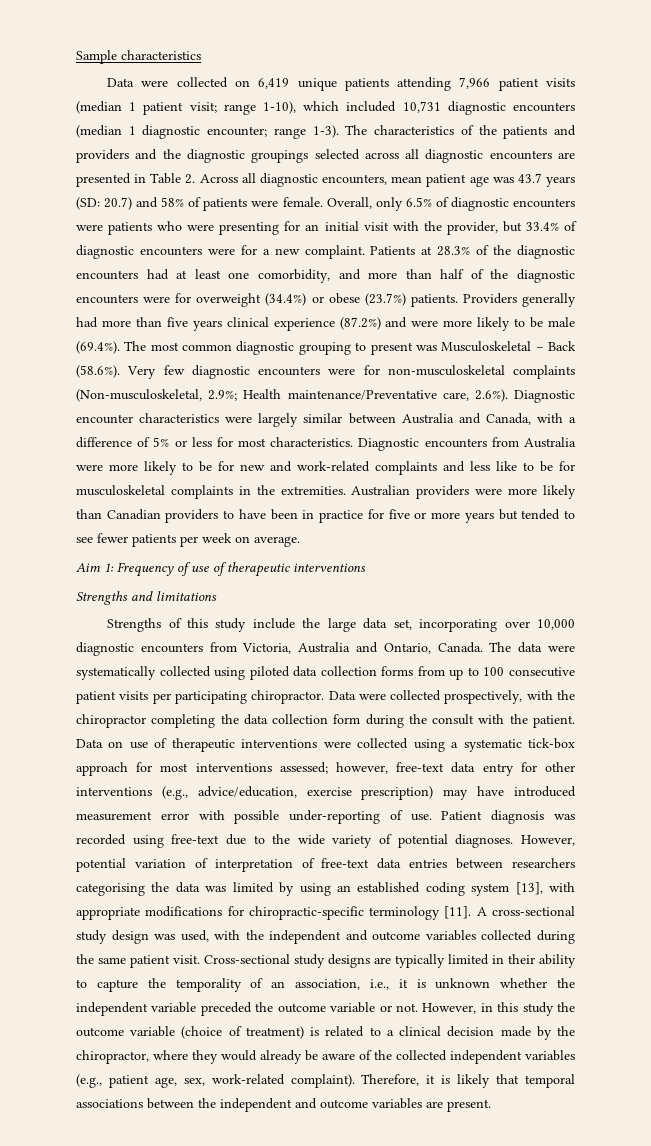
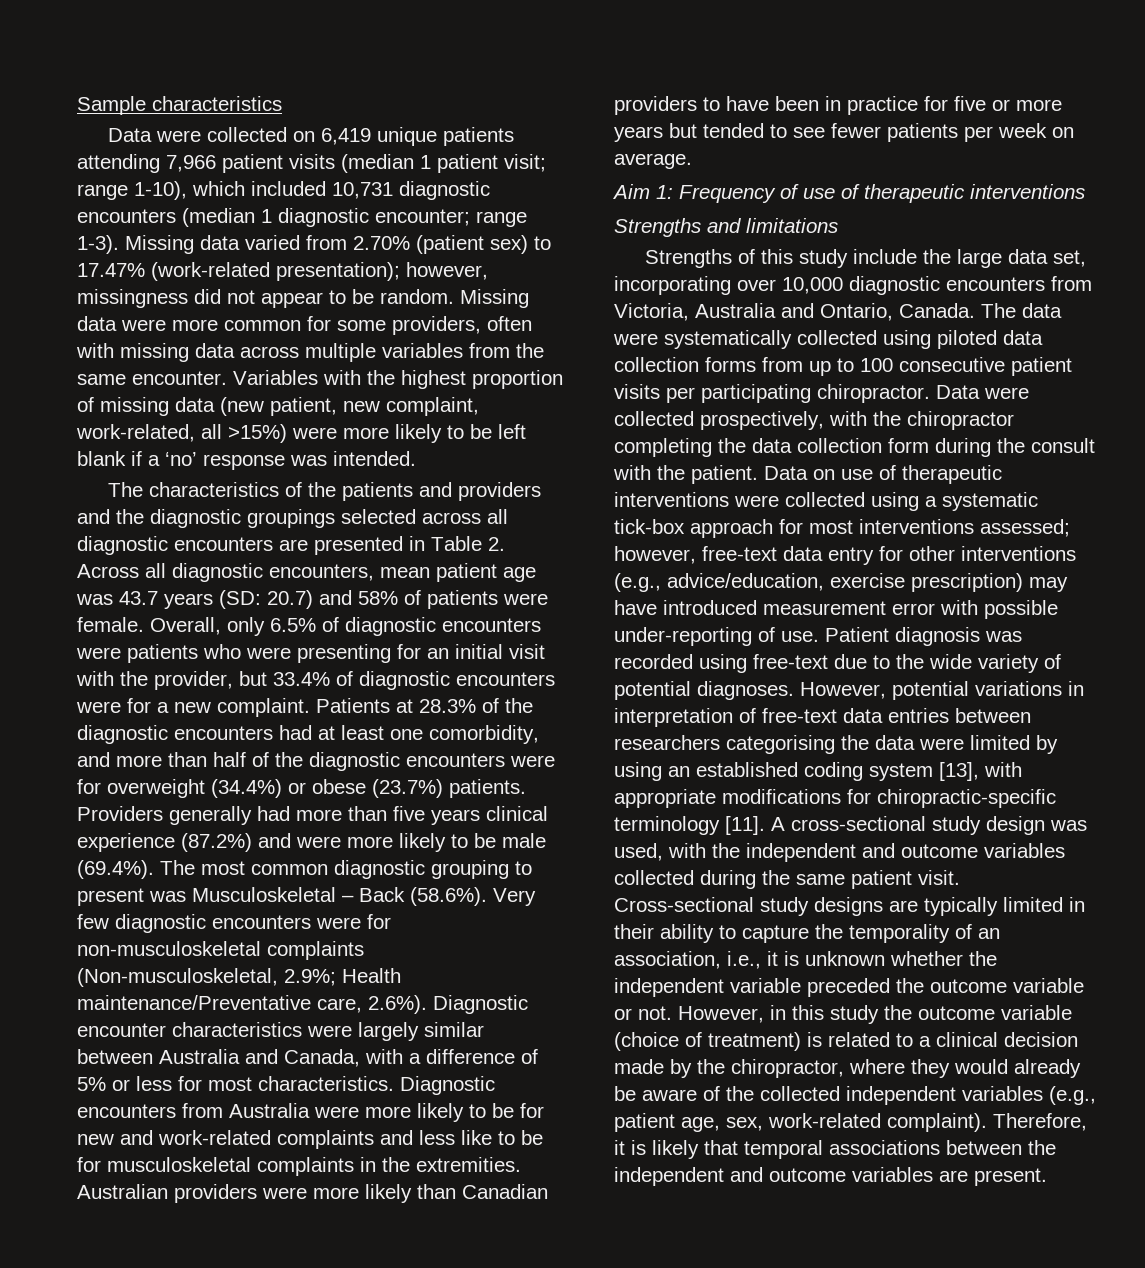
- range 1-3). The characteristics of the patients and providers and the diagnostic groupings selected across all diagnostic encounters are presented in Table 2. Across all diagnostic encounters, mean patient age was 43.7 years (SD:
+ range 1-3). Missing data varied from 2.70% (patient sex) to 17.47% (work-related presentation); however, missingness did not appear to be random. Missing data were more common for some providers, often with missing data across multiple variables from the same encounter. Variables with the highest proportion of missing data (new patient, new complaint, work-related, all >15%) were more likely to be left blank if a ‘no’ response was intended.
+ The characteristics of the patients and providers and the diagnostic groupings selected across all diagnostic encounters are presented in Table 2. Across all diagnostic encounters, mean patient age was 43.7 years (SD:
- However, potential variation of interpretation of free-text data entries between researchers categorising the data was limited by using an established coding system [13], with appropriate modifications for chiropractic-specific terminology [11].
+ However, potential variations in interpretation of free-text data entries between researchers categorising the data were limited by using an established coding system [13], with appropriate modifications for chiropractic-specific terminology [11].

